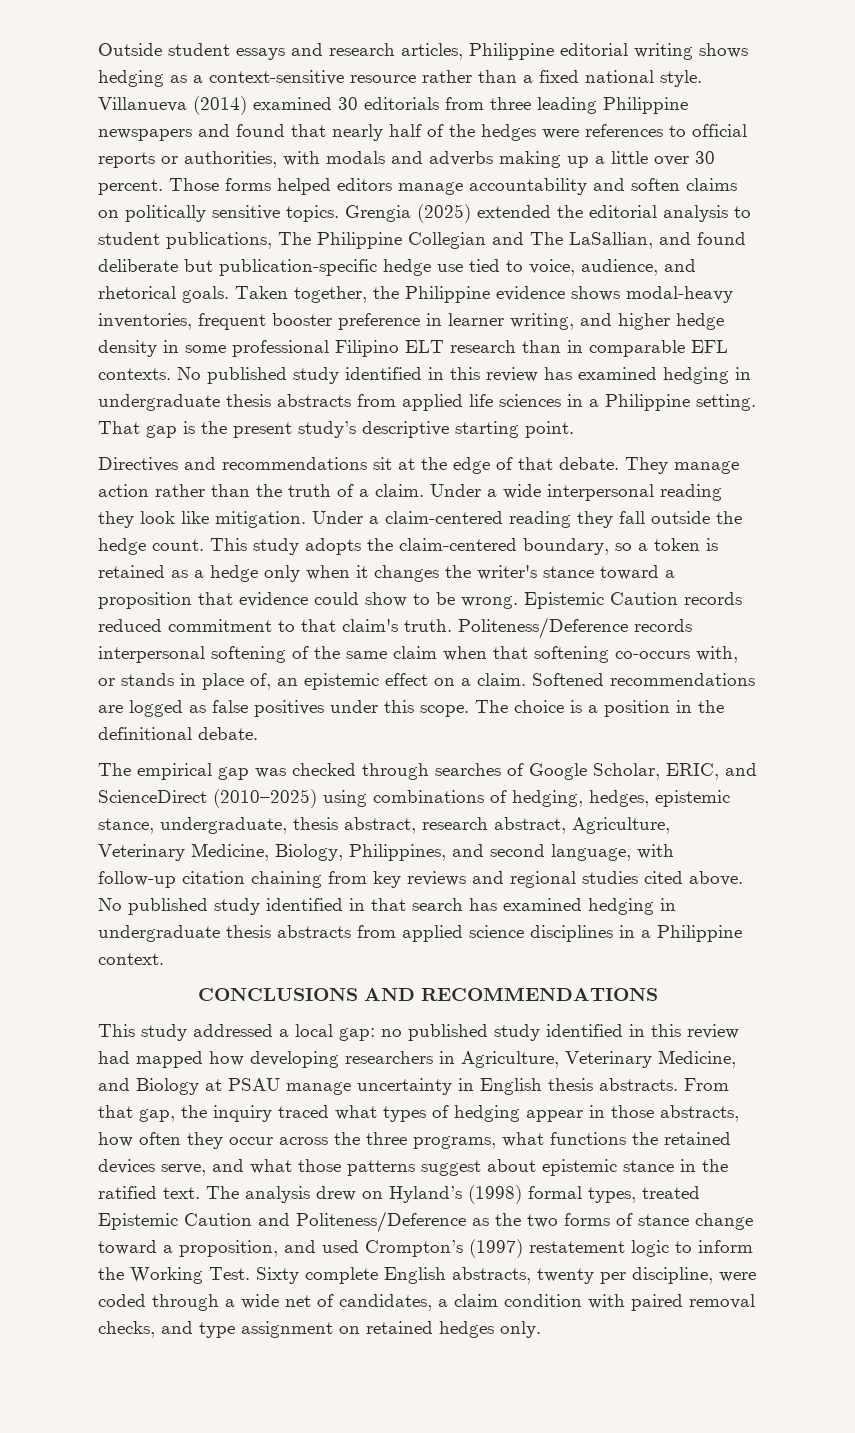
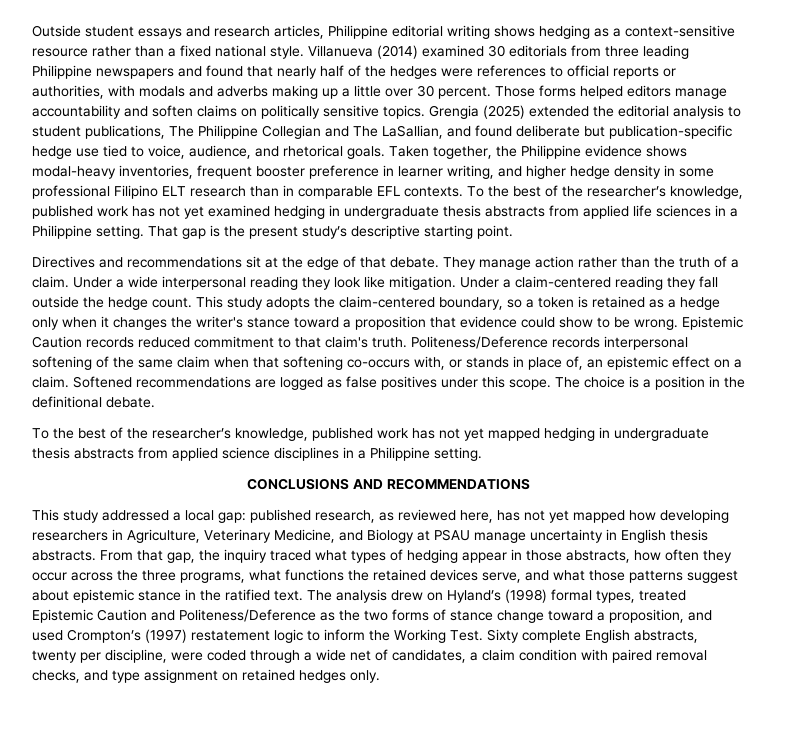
- No published study identified in this review has examined hedging in undergraduate thesis abstracts from applied life sciences in a Philippine setting.
+ To the best of the researcher’s knowledge, published work has not yet examined hedging in undergraduate thesis abstracts from applied life sciences in a Philippine setting.
- The empirical gap was checked through searches of Google Scholar, ERIC, and ScienceDirect (2010–2025) using combinations of hedging, hedges, epistemic stance, undergraduate, thesis abstract, research abstract, Agriculture, Veterinary Medicine, Biology, Philippines, and second language, with follow-up citation chaining from key reviews and regional studies cited above. No published study identified in that search has examined hedging in undergraduate thesis abstracts from applied science disciplines in a Philippine context.
+ To the best of the researcher’s knowledge, published work has not yet mapped hedging in undergraduate thesis abstracts from applied science disciplines in a Philippine setting.
- This study addressed a local gap: no published study identified in this review had mapped how developing researchers in Agriculture, Veterinary Medicine, and Biology at PSAU manage uncertainty in English thesis abstracts.
+ This study addressed a local gap: published research, as reviewed here, has not yet mapped how developing researchers in Agriculture, Veterinary Medicine, and Biology at PSAU manage uncertainty in English thesis abstracts.

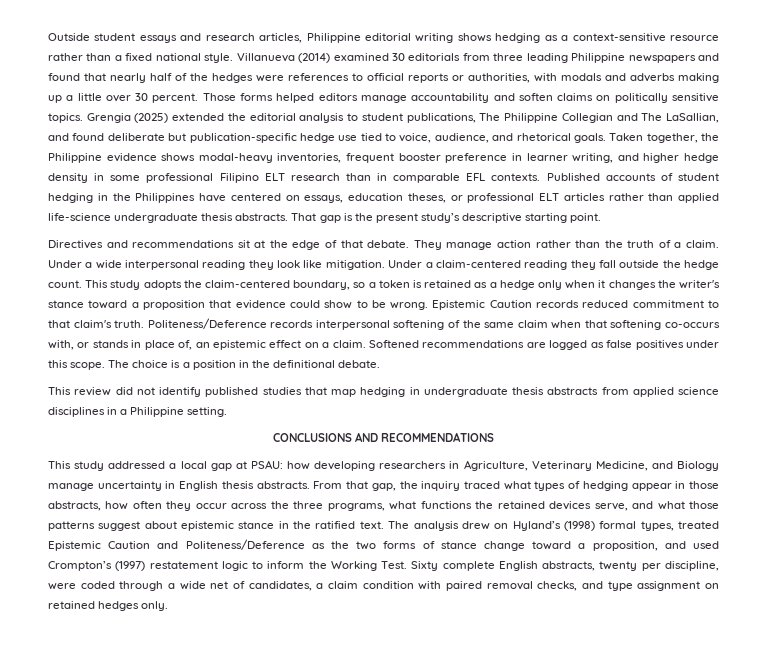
- To the best of the researcher’s knowledge, published work has not yet examined hedging in undergraduate thesis abstracts from applied life sciences in a Philippine setting.
+ Published accounts of student hedging in the Philippines have centered on essays, education theses, or professional ELT articles rather than applied life-science undergraduate thesis abstracts.
- To the best of the researcher’s knowledge, published work has not yet mapped hedging in undergraduate thesis abstracts from applied science disciplines in a Philippine setting.
+ This review did not identify published studies that map hedging in undergraduate thesis abstracts from applied science disciplines in a Philippine setting.
- This study addressed a local gap: published research, as reviewed here, has not yet mapped how developing researchers in Agriculture, Veterinary Medicine, and Biology at PSAU manage uncertainty in English thesis abstracts.
+ This study addressed a local gap at PSAU: how developing researchers in Agriculture, Veterinary Medicine, and Biology manage uncertainty in English thesis abstracts.

